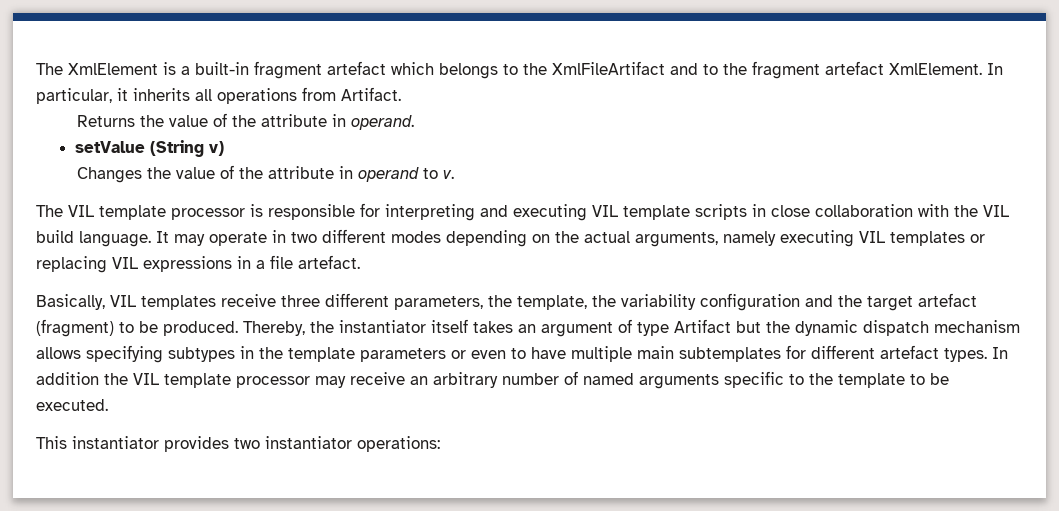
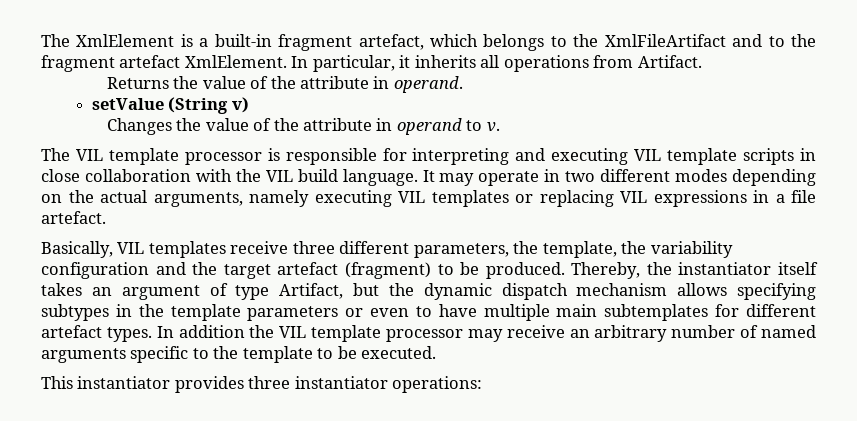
- The XmlElement is a built-in fragment artefact which belongs to the XmlFileArtifact and to the fragment artefact XmlElement.
+ The XmlElement is a built-in fragment artefact, which belongs to the XmlFileArtifact and to the fragment artefact XmlElement.
- Thereby, the instantiator itself takes an argument of type Artifact but the dynamic dispatch mechanism allows specifying subtypes in the template parameters or even to have multiple main subtemplates for different artefact types.
+ Thereby, the instantiator itself takes an argument of type Artifact, but the dynamic dispatch mechanism allows specifying subtypes in the template parameters or even to have multiple main subtemplates for different artefact types.
- This instantiator provides two instantiator operations:
+ This instantiator provides three instantiator operations:

